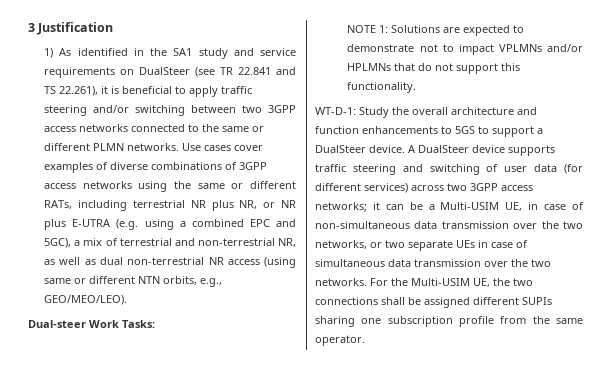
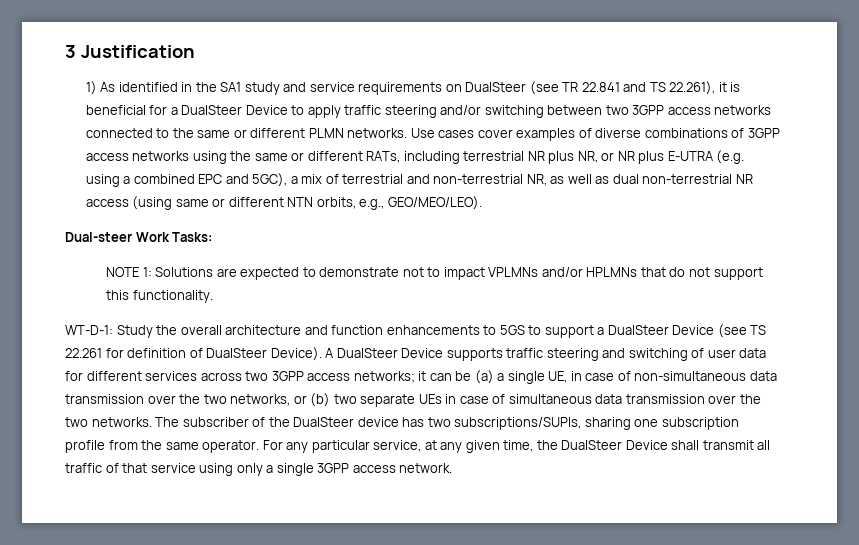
- 1) As identified in the SA1 study and service requirements on DualSteer (see TR 22.841 and TS 22.261), it is beneficial to apply traffic steering and/or switching between two 3GPP access networks connected to the same or different PLMN networks.
+ 1) As identified in the SA1 study and service requirements on DualSteer (see TR 22.841 and TS 22.261), it is beneficial for a DualSteer Device to apply traffic steering and/or switching between two 3GPP access networks connected to the same or different PLMN networks.
- WT-D-1: Study the overall architecture and function enhancements to 5GS to support a DualSteer device.
+ WT-D-1: Study the overall architecture and function enhancements to 5GS to support a DualSteer Device (see TS 22.261 for definition of DualSteer Device).
- A DualSteer device supports traffic steering and switching of user data (for different services) across two 3GPP access networks; it can be a Multi-USIM UE, in case of non-simultaneous data transmission over the two networks, or two separate UEs in case of simultaneous data transmission over the two networks.
+ A DualSteer Device supports traffic steering and switching of user data for different services across two 3GPP access networks; it can be (a) a single UE, in case of non-simultaneous data transmission over the two networks, or (b) two separate UEs in case of simultaneous data transmission over the two networks.
- For the Multi-USIM UE, the two connections shall be assigned different SUPIs sharing one subscription profile from the same operator.
+ The subscriber of the DualSteer device has two subscriptions/SUPIs, sharing one subscription profile from the same operator.
+ For any particular service, at any given time, the DualSteer Device shall transmit all traffic of that service using only a single 3GPP access network.

